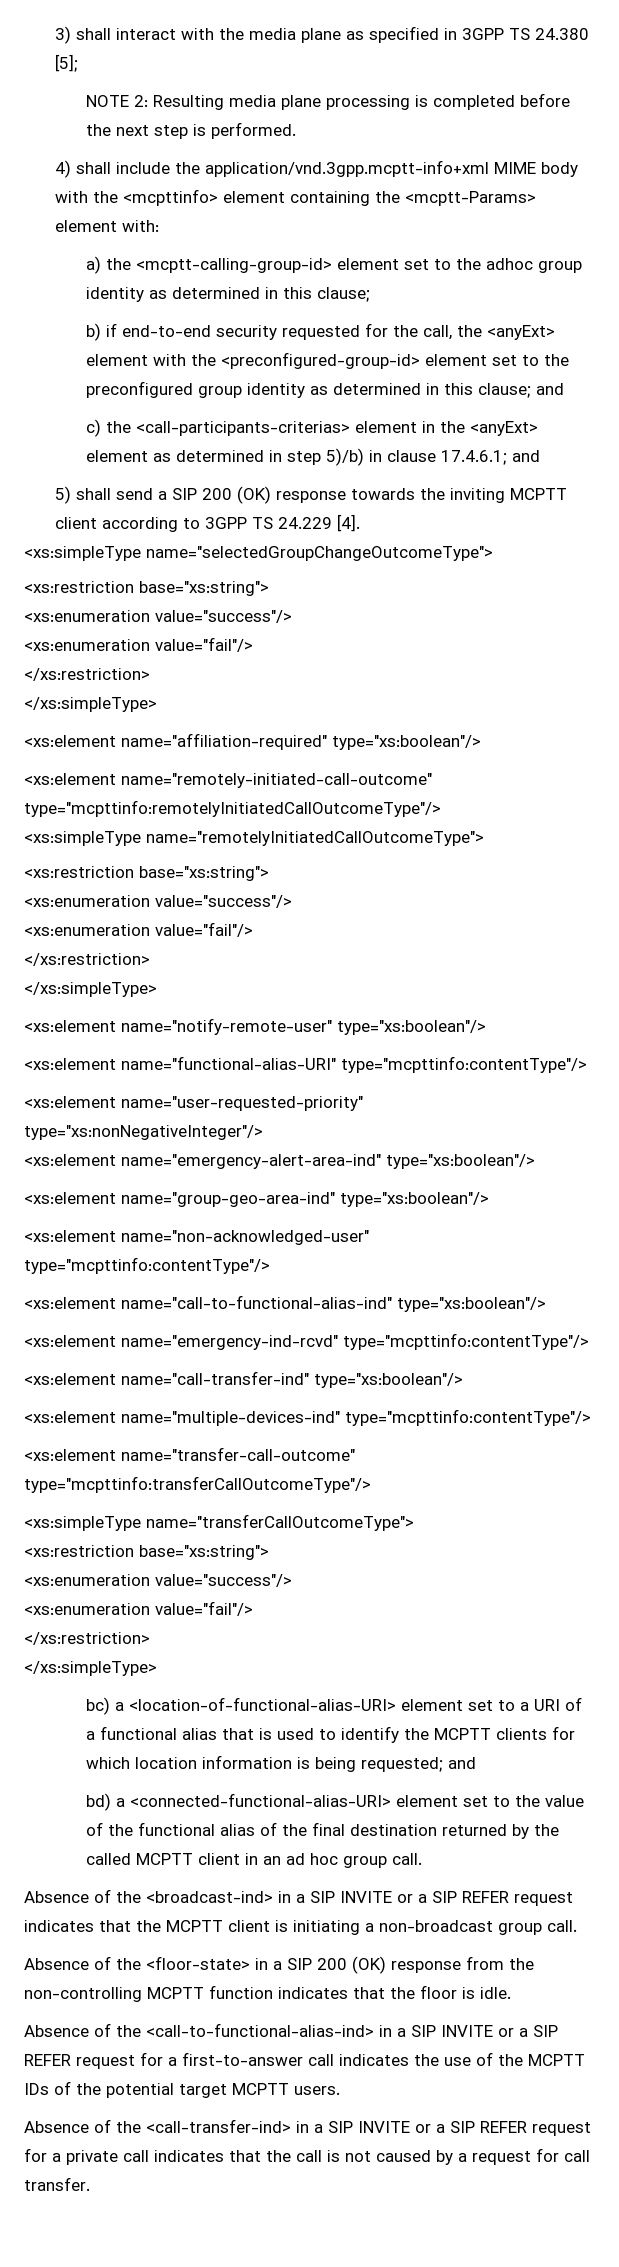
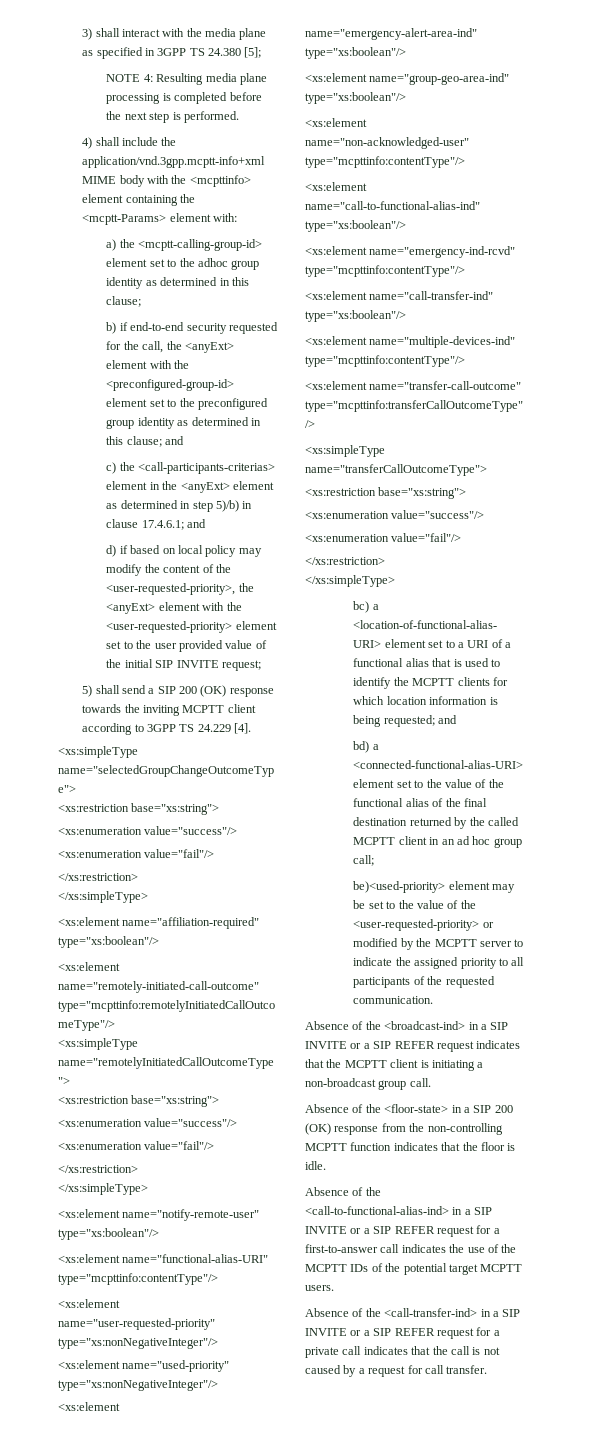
- NOTE 2: Resulting media plane processing is completed before the next step is performed.
+ NOTE 4: Resulting media plane processing is completed before the next step is performed.
+ d) if based on local policy may modify the content of the <user-requested-priority>, the <anyExt> element with the <user-requested-priority> element set to the user provided value of the initial SIP INVITE request;
+ <xs:element name="used-priority" type="xs:nonNegativeInteger"/>
- bd) a <connected-functional-alias-URI> element set to the value of the functional alias of the final destination returned by the called MCPTT client in an ad hoc group call.
+ bd) a <connected-functional-alias-URI> element set to the value of the functional alias of the final destination returned by the called MCPTT client in an ad hoc group call;
+ be)<used-priority> element may be set to the value of the <user-requested-priority> or modified by the MCPTT server to indicate the assigned priority to all participants of the requested communication.

